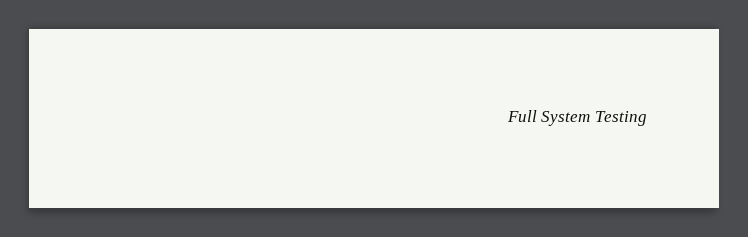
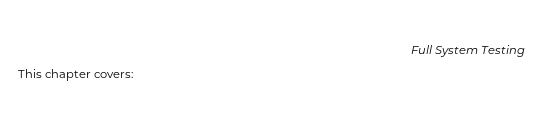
+ This chapter covers:

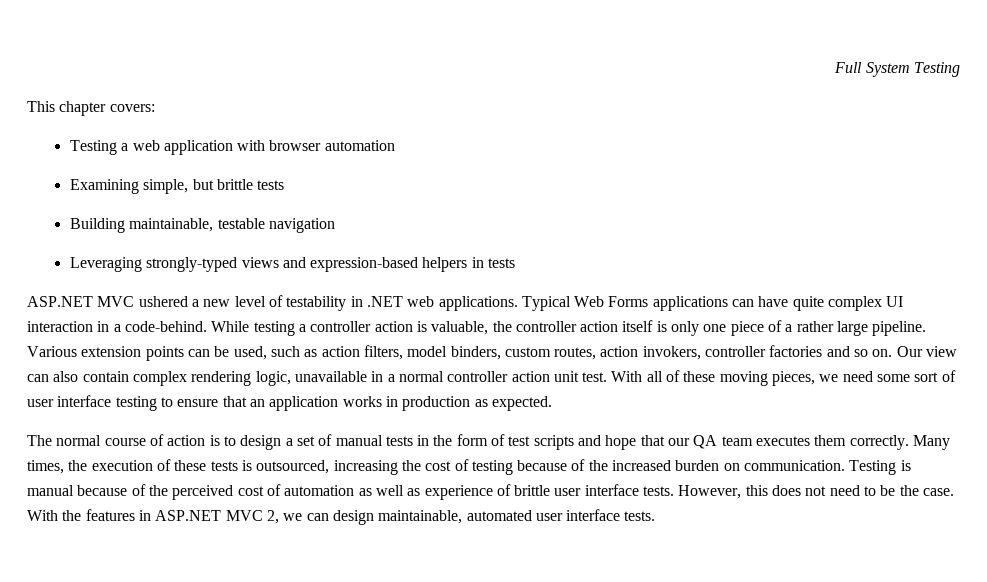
+ Testing a web application with browser automation
+ Examining simple, but brittle tests
+ Building maintainable, testable navigation
+ Leveraging strongly-typed views and expression-based helpers in tests
+ ASP.NET MVC ushered a new level of testability in .NET web applications. Typical Web Forms applications can have quite complex UI interaction in a code-behind. While testing a controller action is valuable, the controller action itself is only one piece of a rather large pipeline. Various extension points can be used, such as action filters, model binders, custom routes, action invokers, controller factories and so on. Our view can also contain complex rendering logic, unavailable in a normal controller action unit test. With all of these moving pieces, we need some sort of user interface testing to ensure that an application works in production as expected.
+ The normal course of action is to design a set of manual tests in the form of test scripts and hope that our QA team executes them correctly. Many times, the execution of these tests is outsourced, increasing the cost of testing because of the increased burden on communication. Testing is manual because of the perceived cost of automation as well as experience of brittle user interface tests. However, this does not need to be the case. With the features in ASP.NET MVC 2, we can design maintainable, automated user interface tests.

